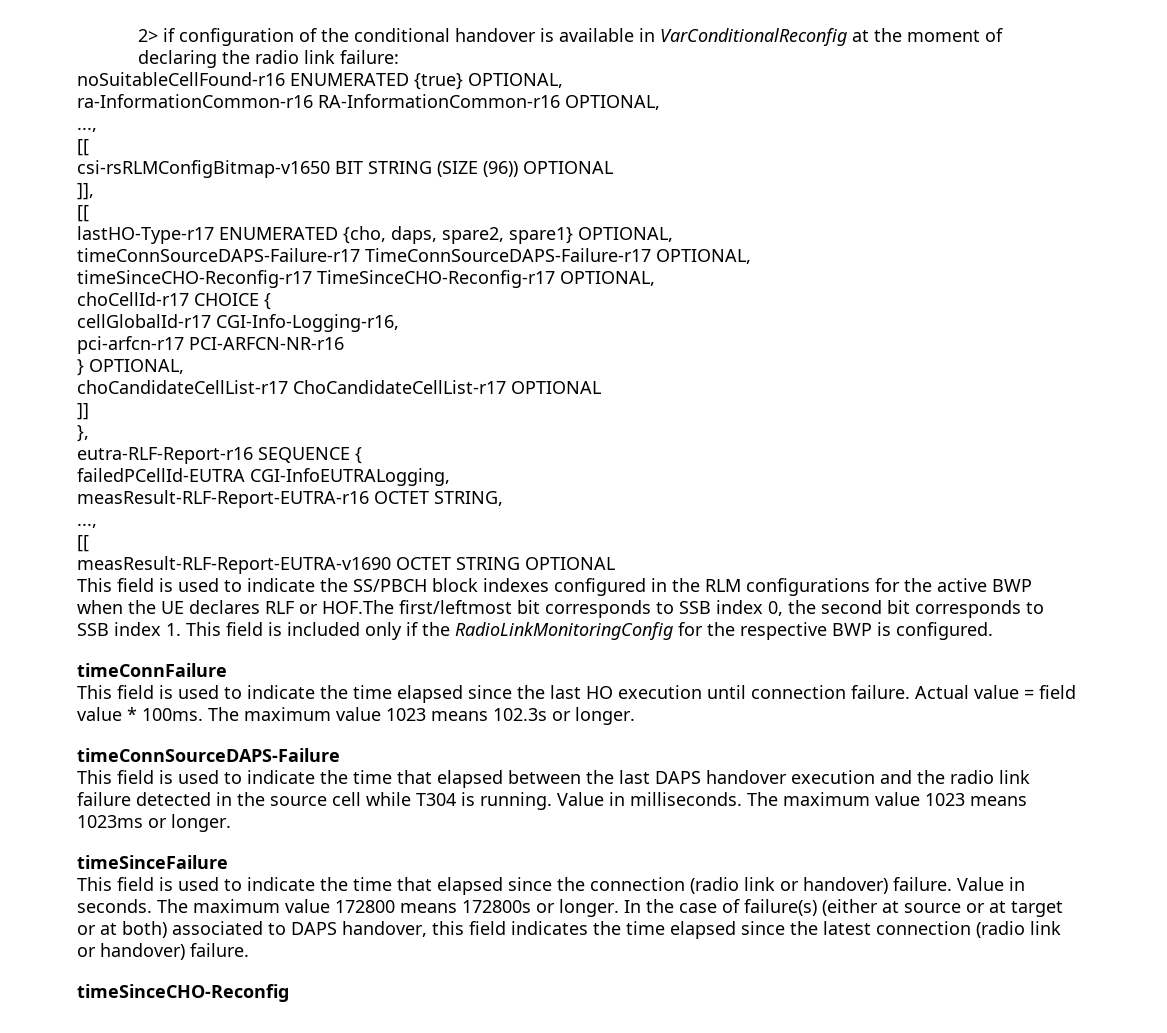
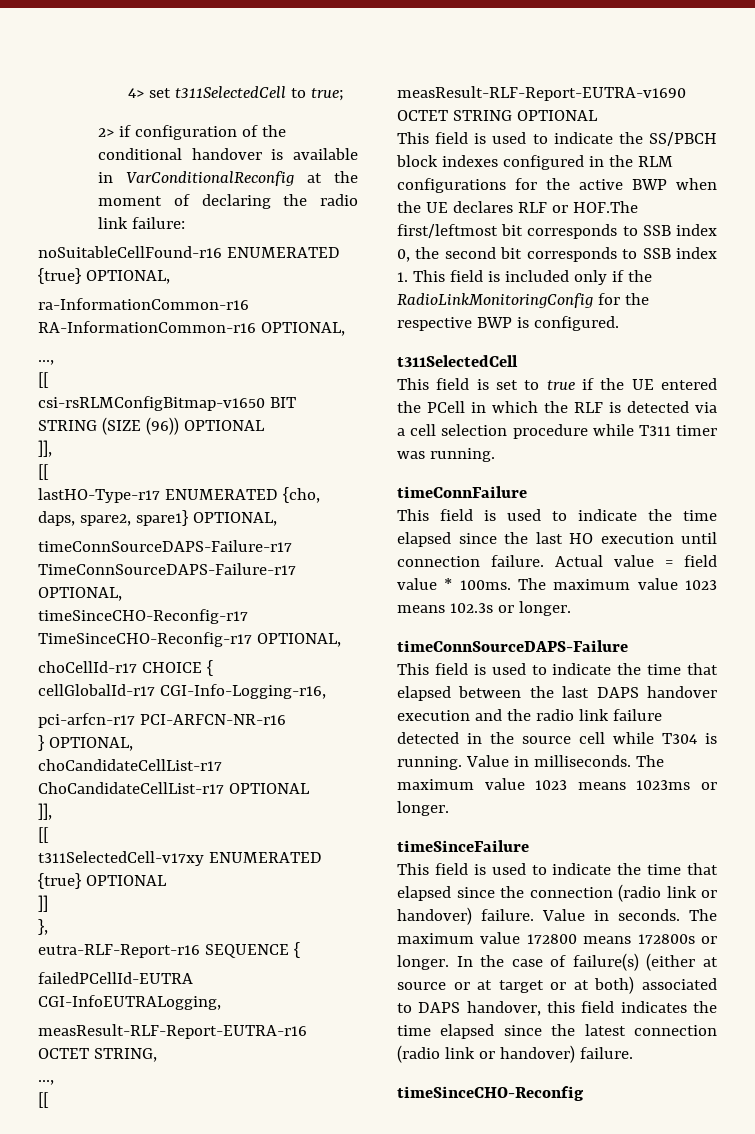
+ 4> set t311SelectedCell to true;
  choCandidateCellList-r17 ChoCandidateCellList-r17 OPTIONAL
+ ]],
+ [[
+ t311SelectedCell-v17xy ENUMERATED {true} OPTIONAL
  This field is used to indicate the SS/PBCH block indexes configured in the RLM configurations for the active BWP when the UE declares RLF or HOF.The first/leftmost bit corresponds to SSB index 0, the second bit corresponds to SSB index 1. This field is included only if the RadioLinkMonitoringConfig for the respective BWP is configured.
+ t311SelectedCell
+ This field is set to true if the UE entered the PCell in which the RLF is detected via a cell selection procedure while T311 timer was running.

